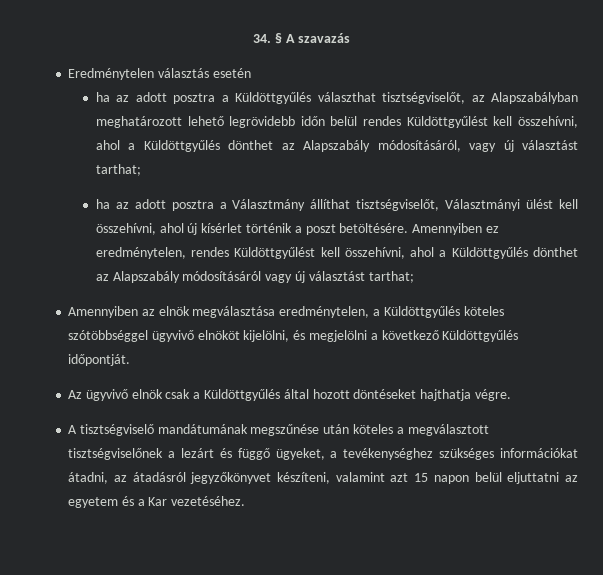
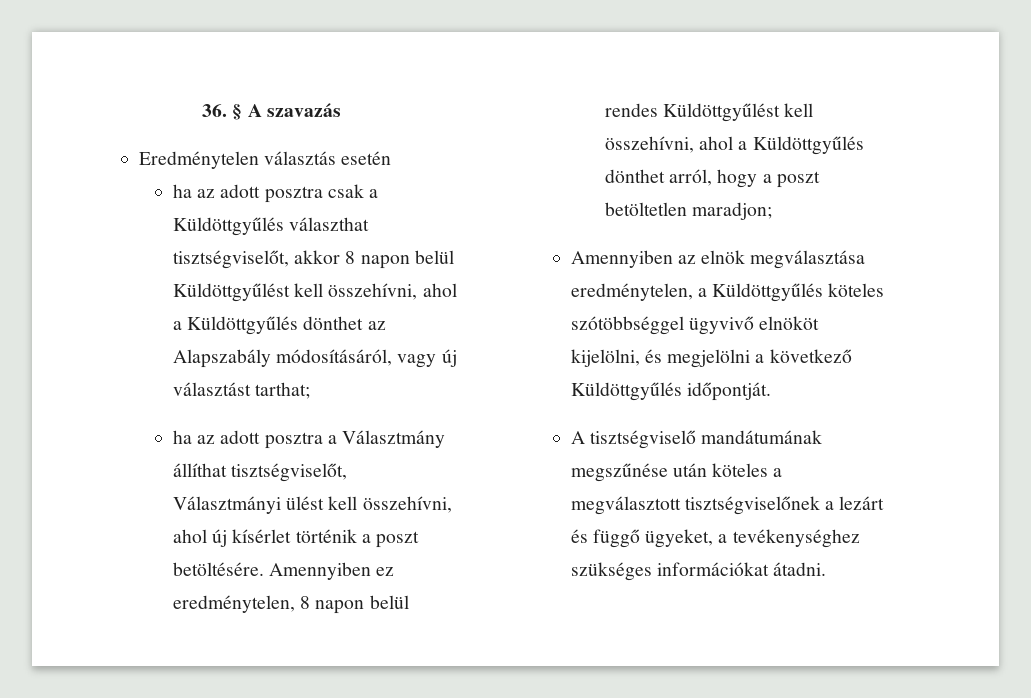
- 34. § A szavazás
+ 36. § A szavazás
- ha az adott posztra a Küldöttgyűlés választhat tisztségviselőt, az Alapszabályban meghatározott lehető legrövidebb időn belül rendes Küldöttgyűlést kell összehívni, ahol a Küldöttgyűlés dönthet az Alapszabály módosításáról, vagy új választást tarthat;
+ ha az adott posztra csak a Küldöttgyűlés választhat tisztségviselőt, akkor 8 napon belül Küldöttgyűlést kell összehívni, ahol a Küldöttgyűlés dönthet az Alapszabály módosításáról, vagy új választást tarthat;
- Amennyiben ez eredménytelen, rendes Küldöttgyűlést kell összehívni, ahol a Küldöttgyűlés dönthet az Alapszabály módosításáról vagy új választást tarthat;
+ Amennyiben ez eredménytelen, 8 napon belül rendes Küldöttgyűlést kell összehívni, ahol a Küldöttgyűlés dönthet arról, hogy a poszt betöltetlen maradjon;
- Az ügyvivő elnök csak a Küldöttgyűlés által hozott döntéseket hajthatja végre.
- A tisztségviselő mandátumának megszűnése után köteles a megválasztott tisztségviselőnek a lezárt és függő ügyeket, a tevékenységhez szükséges információkat átadni, az átadásról jegyzőkönyvet készíteni, valamint azt 15 napon belül eljuttatni az egyetem és a Kar vezetéséhez.
+ A tisztségviselő mandátumának megszűnése után köteles a megválasztott tisztségviselőnek a lezárt és függő ügyeket, a tevékenységhez szükséges információkat átadni.

